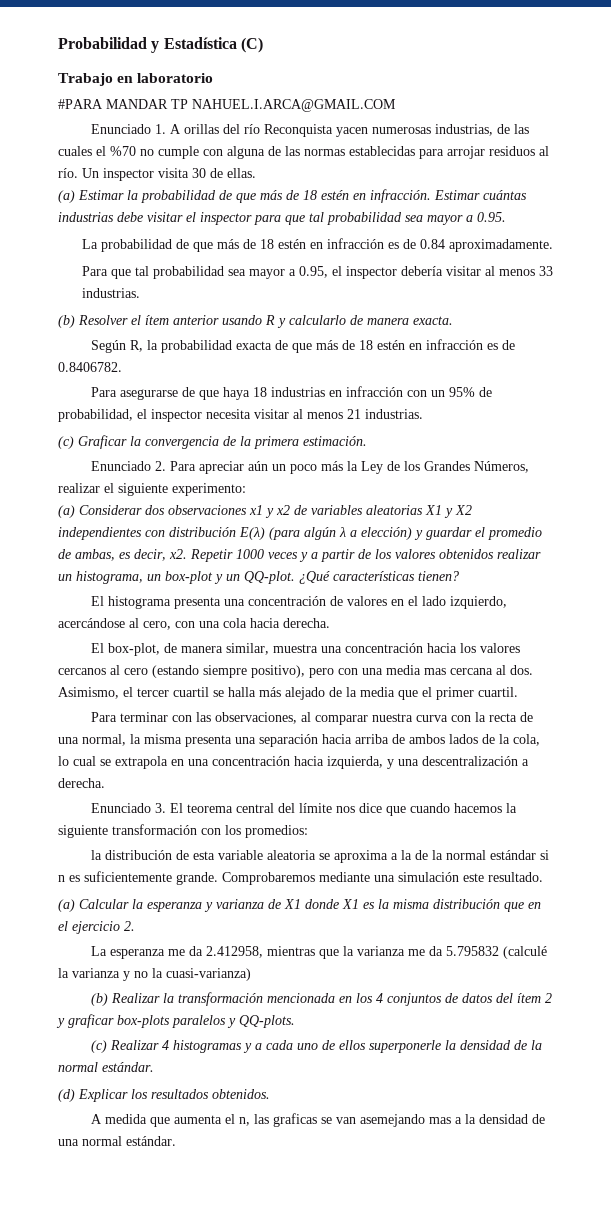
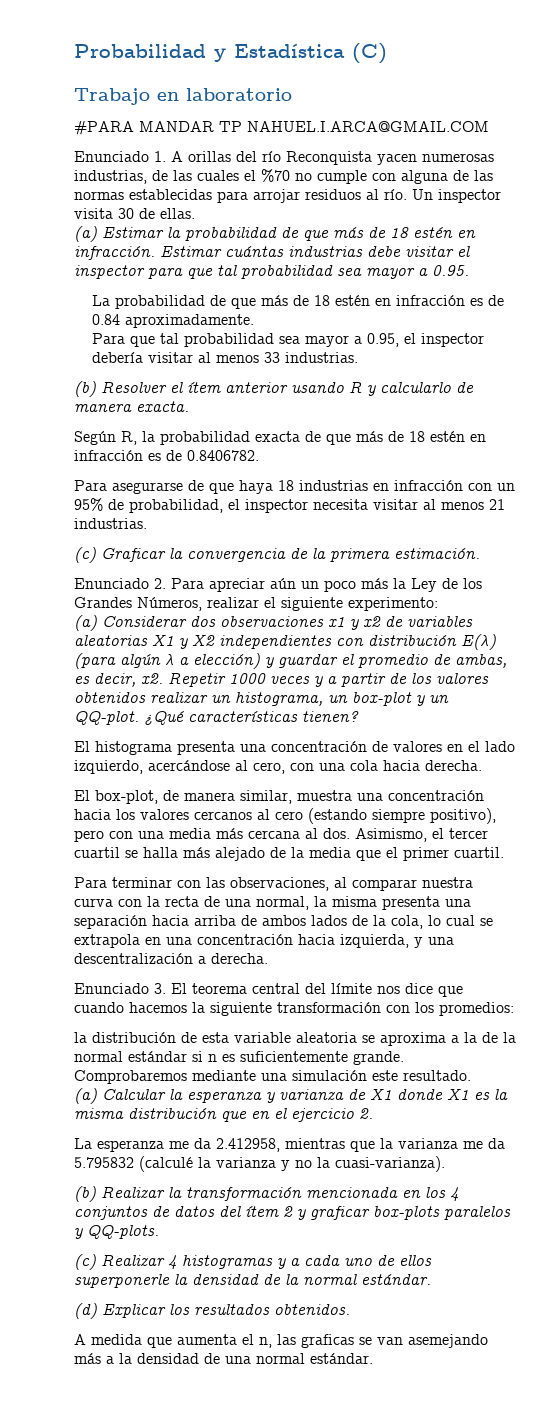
- El box-plot, de manera similar, muestra una concentración hacia los valores cercanos al cero (estando siempre positivo), pero con una media mas cercana al dos.
+ El box-plot, de manera similar, muestra una concentración hacia los valores cercanos al cero (estando siempre positivo), pero con una media más cercana al dos.
- La esperanza me da 2.412958, mientras que la varianza me da 5.795832 (calculé la varianza y no la cuasi-varianza)
+ La esperanza me da 2.412958, mientras que la varianza me da 5.795832 (calculé la varianza y no la cuasi-varianza).
- A medida que aumenta el n, las graficas se van asemejando mas a la densidad de una normal estándar.
+ A medida que aumenta el n, las graficas se van asemejando más a la densidad de una normal estándar.

